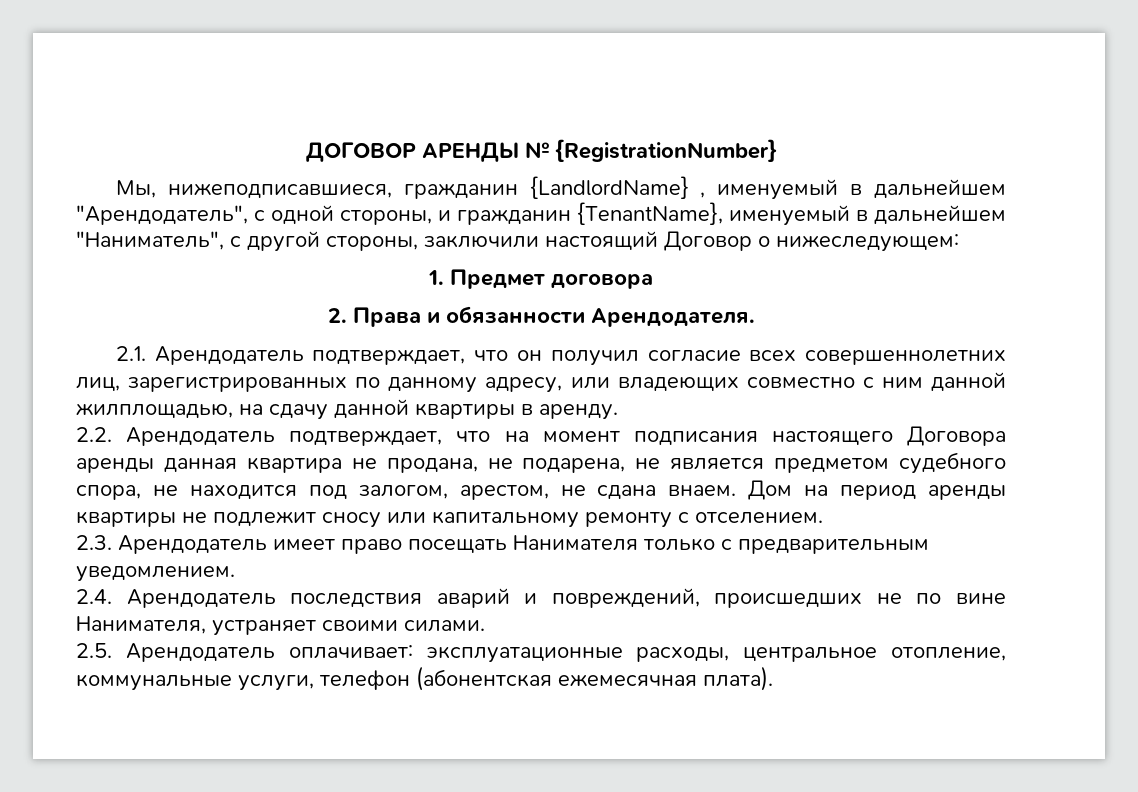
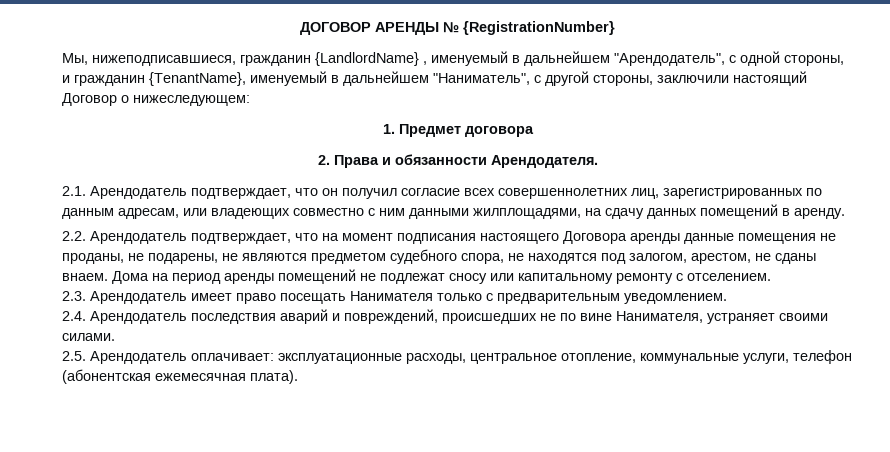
- 2.1. Арендодатель подтверждает, что он получил согласие всех совершеннолетних лиц, зарегистрированных по данному адресу, или владеющих совместно с ним данной жилплощадью, на сдачу данной квартиры в аренду.
+ 2.1. Арендодатель подтверждает, что он получил согласие всех совершеннолетних лиц, зарегистрированных по данным адресам, или владеющих совместно с ним данными жилплощадями, на сдачу данных помещений в аренду.
- 2.2. Арендодатель подтверждает, что на момент подписания настоящего Договора аренды данная квартира не продана, не подарена, не является предметом судебного спора, не находится под залогом, арестом, не сдана внаем. Дом на период аренды квартиры не подлежит сносу или капитальному ремонту с отселением.
+ 2.2. Арендодатель подтверждает, что на момент подписания настоящего Договора аренды данные помещения не проданы, не подарены, не являются предметом судебного спора, не находятся под залогом, арестом, не сданы внаем. Дома на период аренды помещений не подлежат сносу или капитальному ремонту с отселением.

